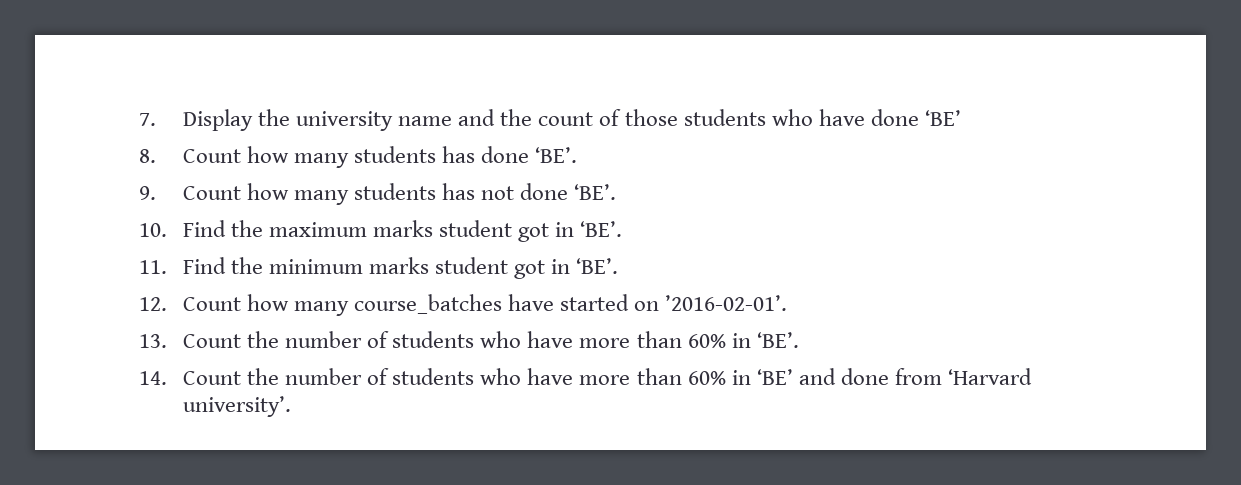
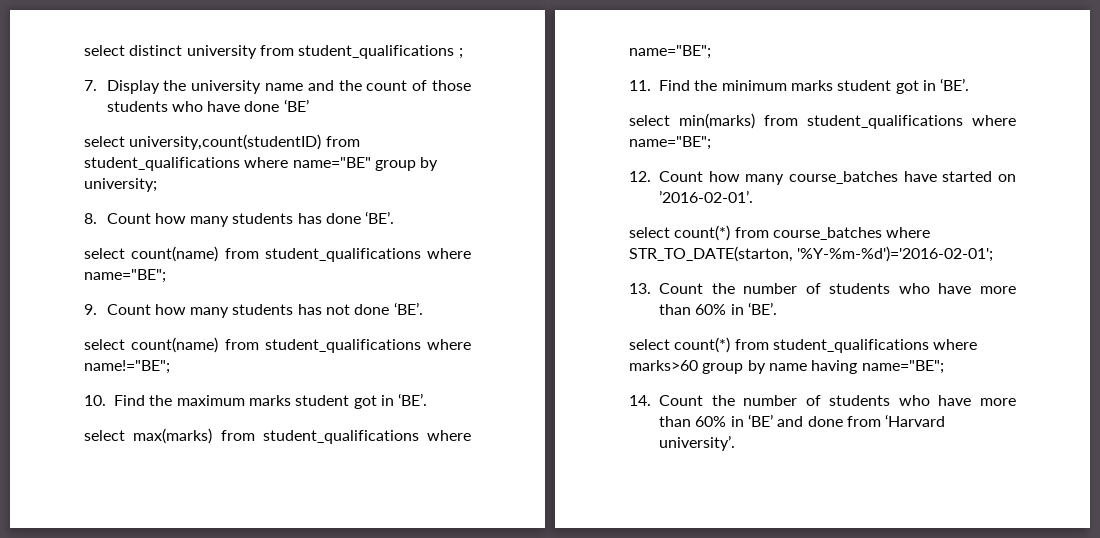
+ select distinct university from student_qualifications ;
+ select university,count(studentID) from student_qualifications where name="BE" group by university;
+ select count(name) from student_qualifications where name="BE";
+ select count(name) from student_qualifications where name!="BE";
+ select max(marks) from student_qualifications where name="BE";
+ select min(marks) from student_qualifications where name="BE";
+ select count(*) from course_batches where STR_TO_DATE(starton, '%Y-%m-%d')='2016-02-01';
+ select count(*) from student_qualifications where marks>60 group by name having name="BE";

